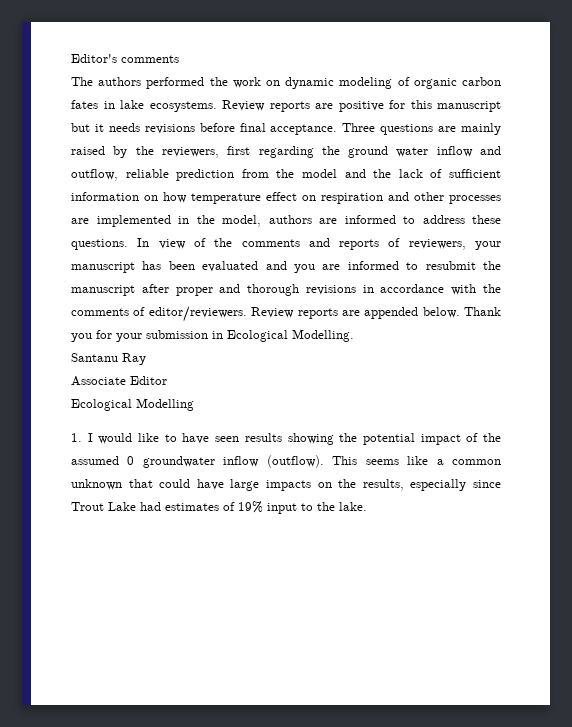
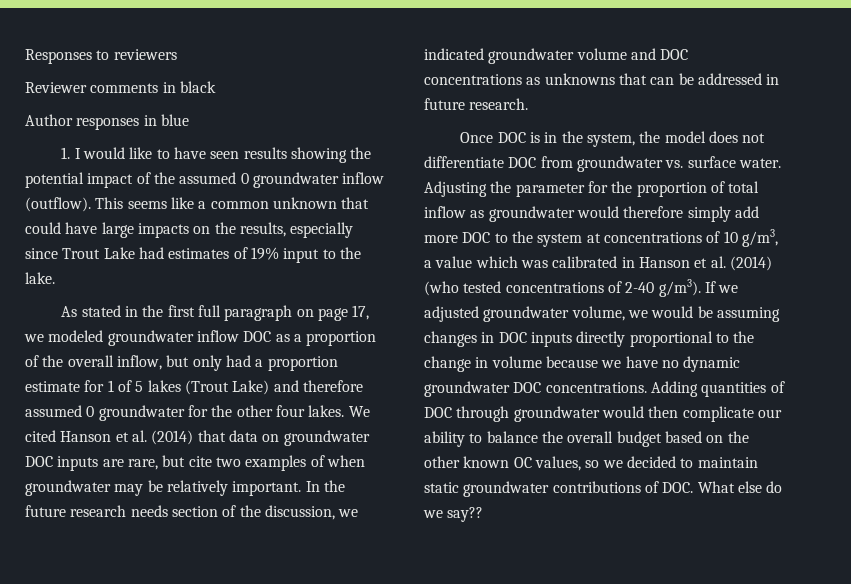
- Editor's comments
- The authors performed the work on dynamic modeling of organic carbon fates in lake ecosystems. Review reports are positive for this manuscript but it needs revisions before final acceptance. Three questions are mainly raised by the reviewers, first regarding the ground water inflow and outflow, reliable prediction from the model and the lack of sufficient information on how temperature effect on respiration and other processes are implemented in the model, authors are informed to address these questions. In view of the comments and reports of reviewers, your manuscript has been evaluated and you are informed to resubmit the manuscript after proper and thorough revisions in accordance with the comments of editor/reviewers. Review reports are appended below. Thank you for your submission in Ecological Modelling.
- Santanu Ray
- Associate Editor
- Ecological Modelling
+ Responses to reviewers
+ Reviewer comments in black
+ Author responses in blue
+ As stated in the first full paragraph on page 17, we modeled groundwater inflow DOC as a proportion of the overall inflow, but only had a proportion estimate for 1 of 5 lakes (Trout Lake) and therefore assumed 0 groundwater for the other four lakes. We cited Hanson et al. (2014) that data on groundwater DOC inputs are rare, but cite two examples of when groundwater may be relatively important. In the future research needs section of the discussion, we indicated groundwater volume and DOC concentrations as unknowns that can be addressed in future research.
+ Once DOC is in the system, the model does not differentiate DOC from groundwater vs. surface water. Adjusting the parameter for the proportion of total inflow as groundwater would therefore simply add more DOC to the system at concentrations of 10 g/m3, a value which was calibrated in Hanson et al. (2014) (who tested concentrations of 2-40 g/m3). If we adjusted groundwater volume, we would be assuming changes in DOC inputs directly proportional to the change in volume because we have no dynamic groundwater DOC concentrations. Adding quantities of DOC through groundwater would then complicate our ability to balance the overall budget based on the other known OC values, so we decided to maintain static groundwater contributions of DOC. What else do we say??

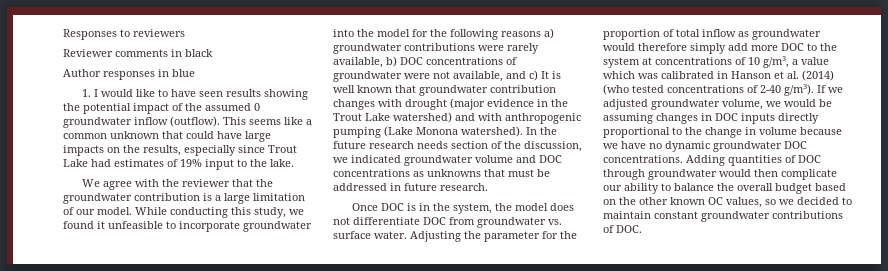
- As stated in the first full paragraph on page 17, we modeled groundwater inflow DOC as a proportion of the overall inflow, but only had a proportion estimate for 1 of 5 lakes (Trout Lake) and therefore assumed 0 groundwater for the other four lakes. We cited Hanson et al. (2014) that data on groundwater DOC inputs are rare, but cite two examples of when groundwater may be relatively important.
+ We agree with the reviewer that the groundwater contribution is a large limitation of our model. While conducting this study, we found it unfeasible to incorporate groundwater into the model for the following reasons a) groundwater contributions were rarely available, b) DOC concentrations of groundwater were not available, and c) It is well known that groundwater contribution changes with drought (major evidence in the Trout Lake watershed) and with anthropogenic pumping (Lake Monona watershed).
- In the future research needs section of the discussion, we indicated groundwater volume and DOC concentrations as unknowns that can be addressed in future research.
+ In the future research needs section of the discussion, we indicated groundwater volume and DOC concentrations as unknowns that must be addressed in future research.
- Adding quantities of DOC through groundwater would then complicate our ability to balance the overall budget based on the other known OC values, so we decided to maintain static groundwater contributions of DOC. What else do we say??
+ Adding quantities of DOC through groundwater would then complicate our ability to balance the overall budget based on the other known OC values, so we decided to maintain constant groundwater contributions of DOC.

